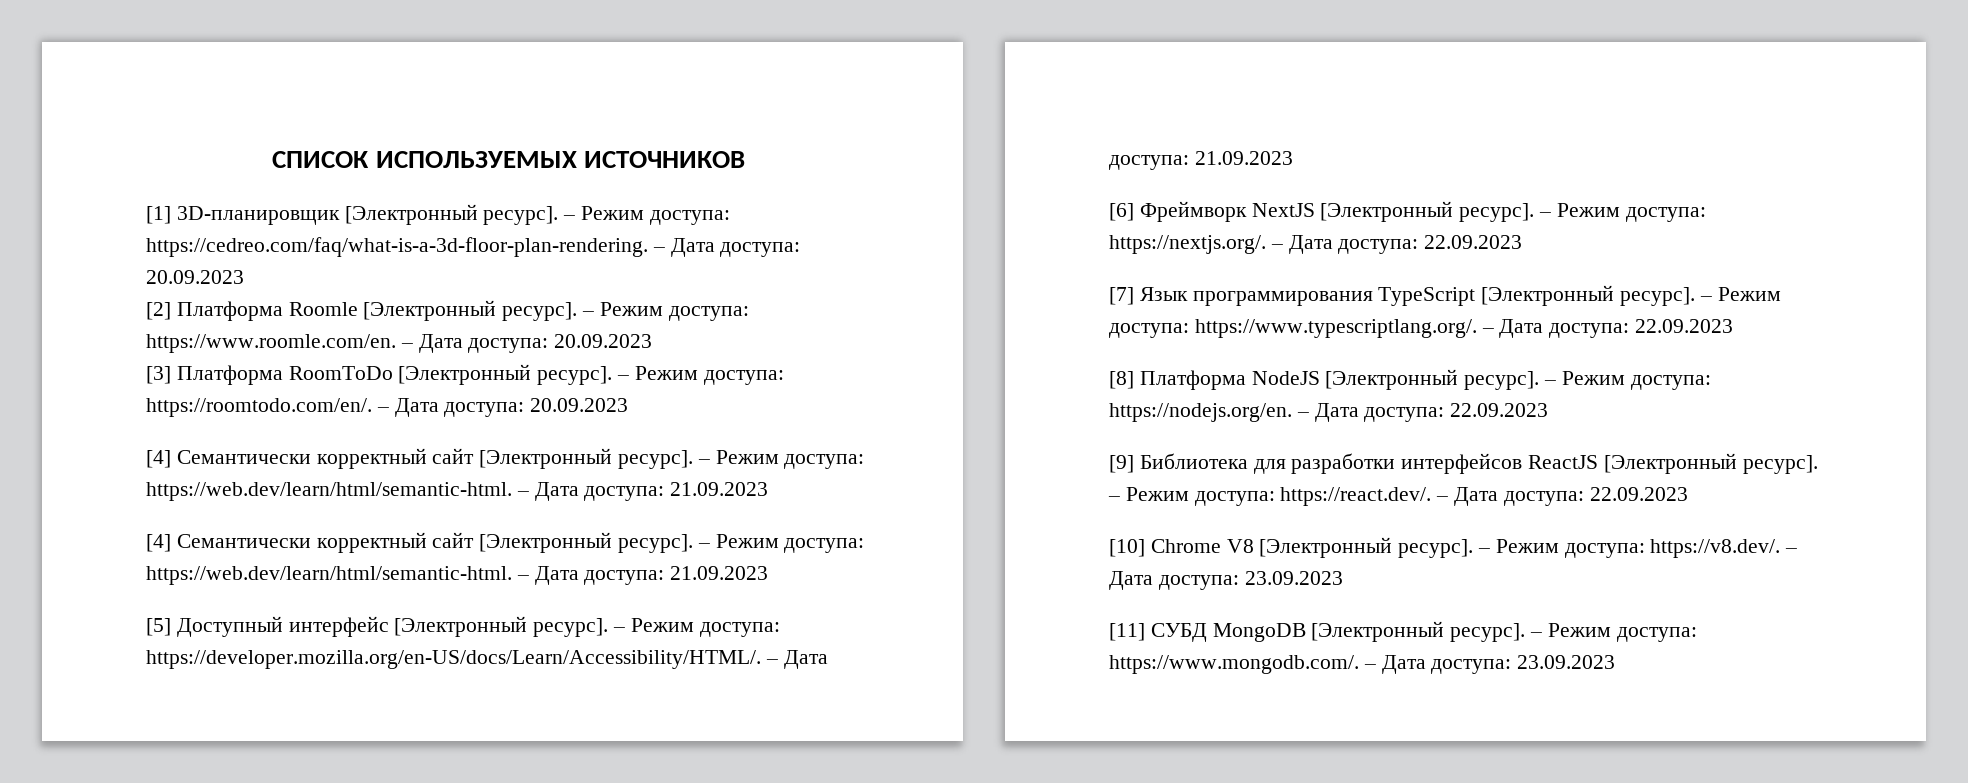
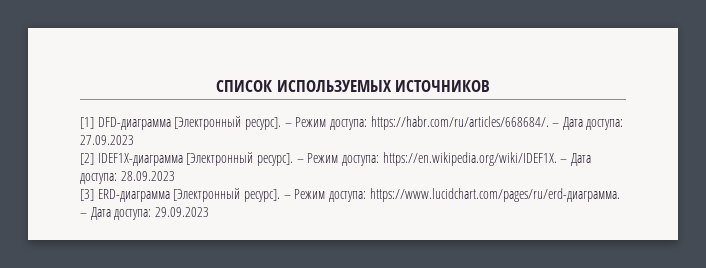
- [1] 3D-планировщик [Электронный ресурс]. – Режим доступа: https://cedreo.com/faq/what-is-a-3d-floor-plan-rendering. – Дата доступа: 20.09.2023
+ [1] DFD-диаграмма [Электронный ресурс]. – Режим доступа: https://habr.com/ru/articles/668684/. – Дата доступа: 27.09.2023
- [2] Платформа Roomle [Электронный ресурс]. – Режим доступа: https://www.roomle.com/en. – Дата доступа: 20.09.2023
+ [2] IDEF1X-диаграмма [Электронный ресурс]. – Режим доступа: https://en.wikipedia.org/wiki/IDEF1X. – Дата доступа: 28.09.2023
- [3] Платформа RoomToDo [Электронный ресурс]. – Режим доступа: https://roomtodo.com/en/. – Дата доступа: 20.09.2023
- [4] Семантически корректный сайт [Электронный ресурс]. – Режим доступа: https://web.dev/learn/html/semantic-html. – Дата доступа: 21.09.2023
- [4] Семантически корректный сайт [Электронный ресурс]. – Режим доступа: https://web.dev/learn/html/semantic-html. – Дата доступа: 21.09.2023
- [5] Доступный интерфейс [Электронный ресурс]. – Режим доступа: https://developer.mozilla.org/en-US/docs/Learn/Accessibility/HTML/. – Дата доступа: 21.09.2023
- [6] Фреймворк NextJS [Электронный ресурс]. – Режим доступа: https://nextjs.org/. – Дата доступа: 22.09.2023
- [7] Язык программирования TypeScript [Электронный ресурс]. – Режим доступа: https://www.typescriptlang.org/. – Дата доступа: 22.09.2023
- [8] Платформа NodeJS [Электронный ресурс]. – Режим доступа: https://nodejs.org/en. – Дата доступа: 22.09.2023
- [9] Библиотека для разработки интерфейсов ReactJS [Электронный ресурс]. – Режим доступа: https://react.dev/. – Дата доступа: 22.09.2023
- [10] Chrome V8 [Электронный ресурс]. – Режим доступа: https://v8.dev/. – Дата доступа: 23.09.2023
- [11] СУБД MongoDB [Электронный ресурс]. – Режим доступа: https://www.mongodb.com/. – Дата доступа: 23.09.2023
+ [3] ERD-диаграмма [Электронный ресурс]. – Режим доступа: https://www.lucidchart.com/pages/ru/erd-диаграмма. – Дата доступа: 29.09.2023

